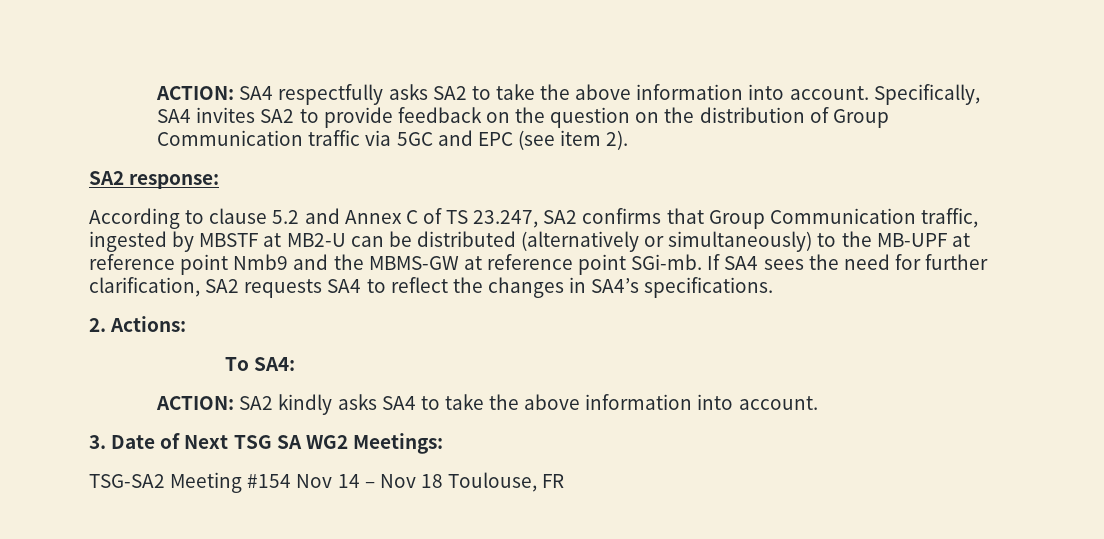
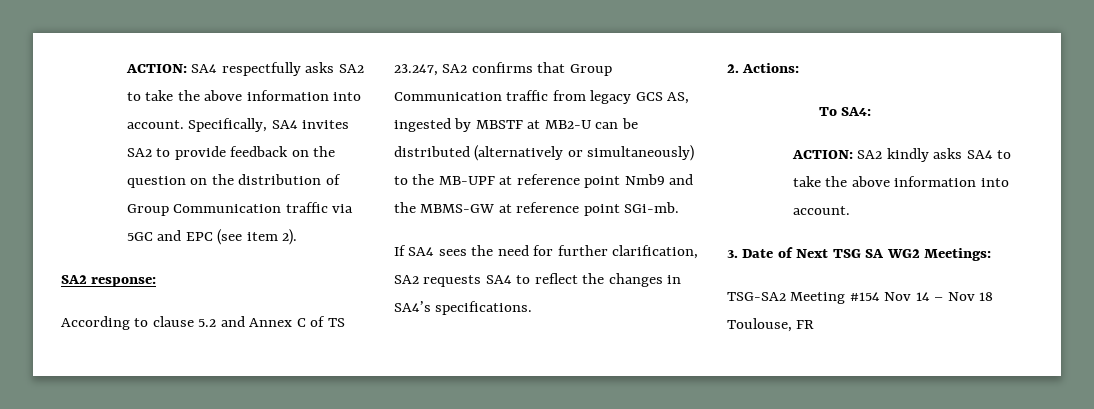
- According to clause 5.2 and Annex C of TS 23.247, SA2 confirms that Group Communication traffic, ingested by MBSTF at MB2-U can be distributed (alternatively or simultaneously) to the MB-UPF at reference point Nmb9 and the MBMS-GW at reference point SGi-mb. If SA4 sees the need for further clarification, SA2 requests SA4 to reflect the changes in SA4’s specifications.
+ According to clause 5.2 and Annex C of TS 23.247, SA2 confirms that Group Communication traffic from legacy GCS AS, ingested by MBSTF at MB2-U can be distributed (alternatively or simultaneously) to the MB-UPF at reference point Nmb9 and the MBMS-GW at reference point SGi-mb.
+ If SA4 sees the need for further clarification, SA2 requests SA4 to reflect the changes in SA4’s specifications.

